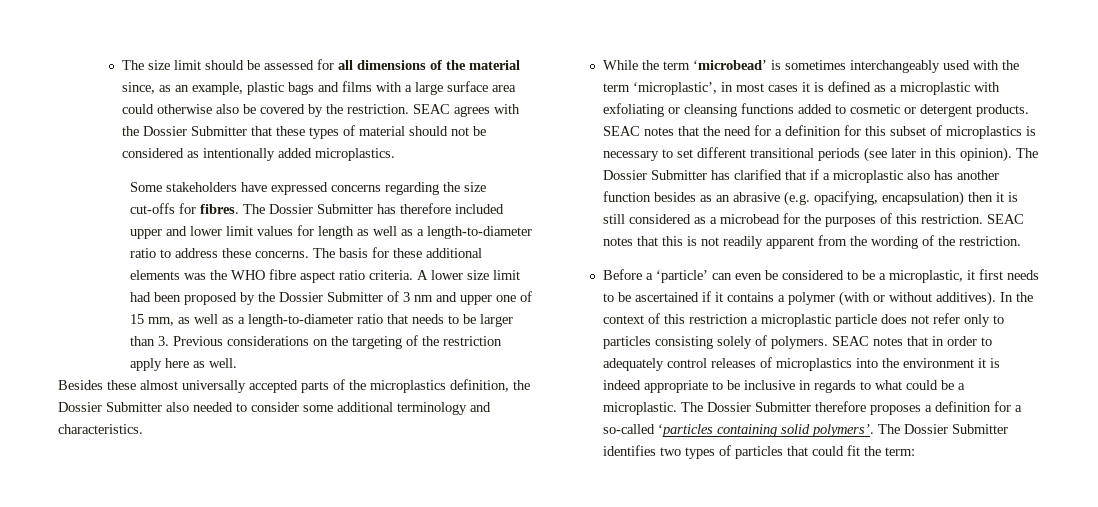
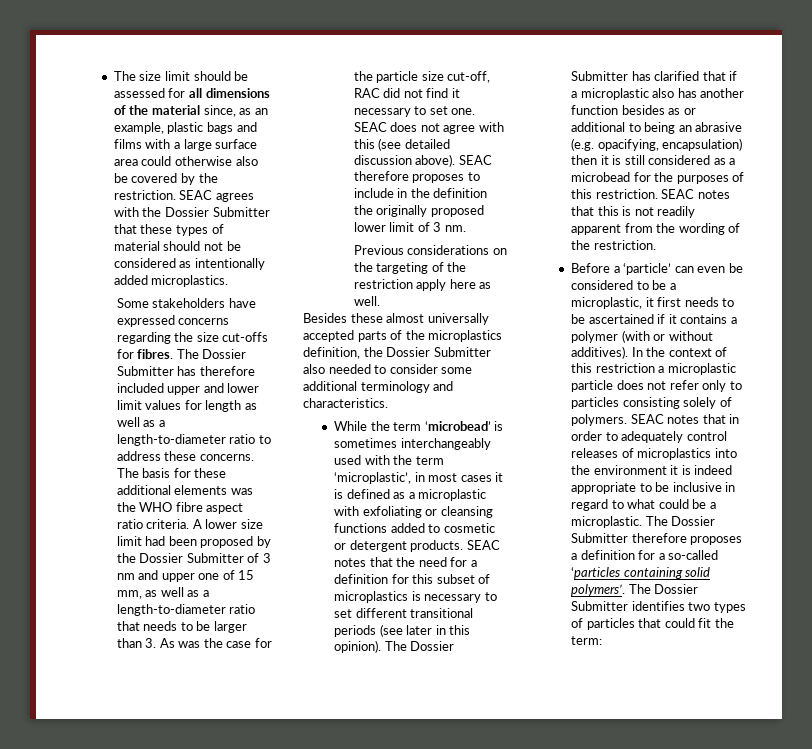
- A lower size limit had been proposed by the Dossier Submitter of 3 nm and upper one of 15 mm, as well as a length-to-diameter ratio that needs to be larger than 3. Previous considerations on the targeting of the restriction apply here as well.
+ A lower size limit had been proposed by the Dossier Submitter of 3 nm and upper one of 15 mm, as well as a length-to-diameter ratio that needs to be larger than 3. As was the case for the particle size cut-off, RAC did not find it necessary to set one. SEAC does not agree with this (see detailed discussion above). SEAC therefore proposes to include in the definition the originally proposed lower limit of 3 nm.
+ Previous considerations on the targeting of the restriction apply here as well.
- The Dossier Submitter has clarified that if a microplastic also has another function besides as an abrasive (e.g. opacifying, encapsulation) then it is still considered as a microbead for the purposes of this restriction.
+ The Dossier Submitter has clarified that if a microplastic also has another function besides as or additional to being an abrasive (e.g. opacifying, encapsulation) then it is still considered as a microbead for the purposes of this restriction.
- SEAC notes that in order to adequately control releases of microplastics into the environment it is indeed appropriate to be inclusive in regards to what could be a microplastic.
+ SEAC notes that in order to adequately control releases of microplastics into the environment it is indeed appropriate to be inclusive in regard to what could be a microplastic.

